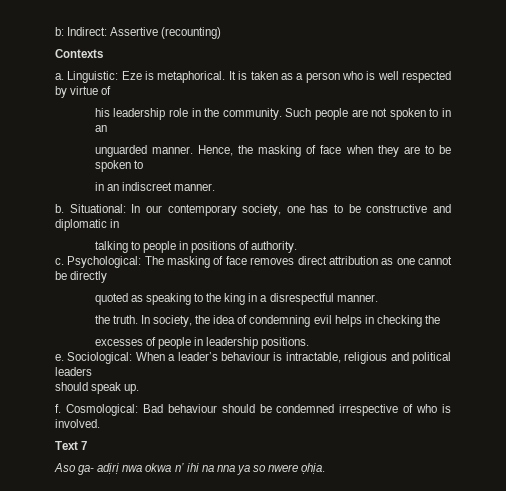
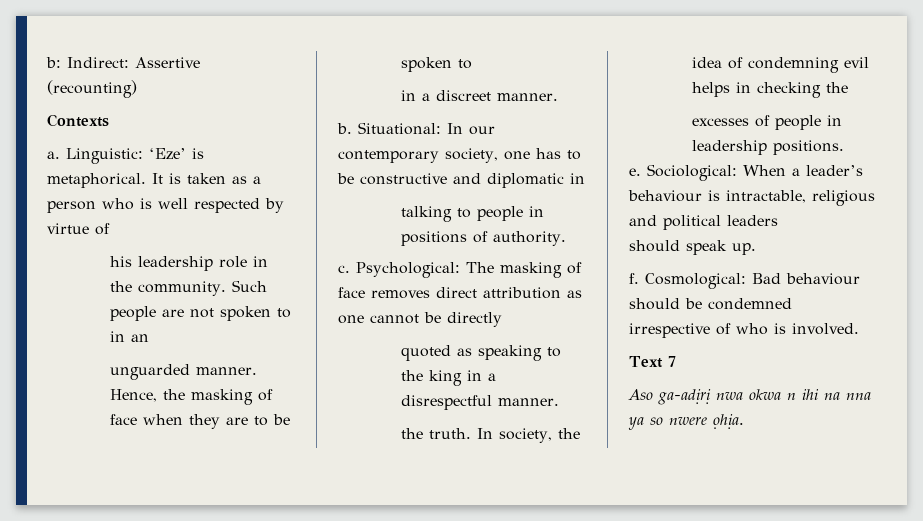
- Linguistic: Eze is metaphorical.
+ Linguistic: ‘Eze’ is metaphorical.
- in an indiscreet manner.
+ in a discreet manner.
- Aso ga- adịrị nwa okwa n’ ihi na nna ya so nwere ọhịa.
+ Aso ga-adịrị nwa okwa n ihi na nna ya so nwere ọhịa.

